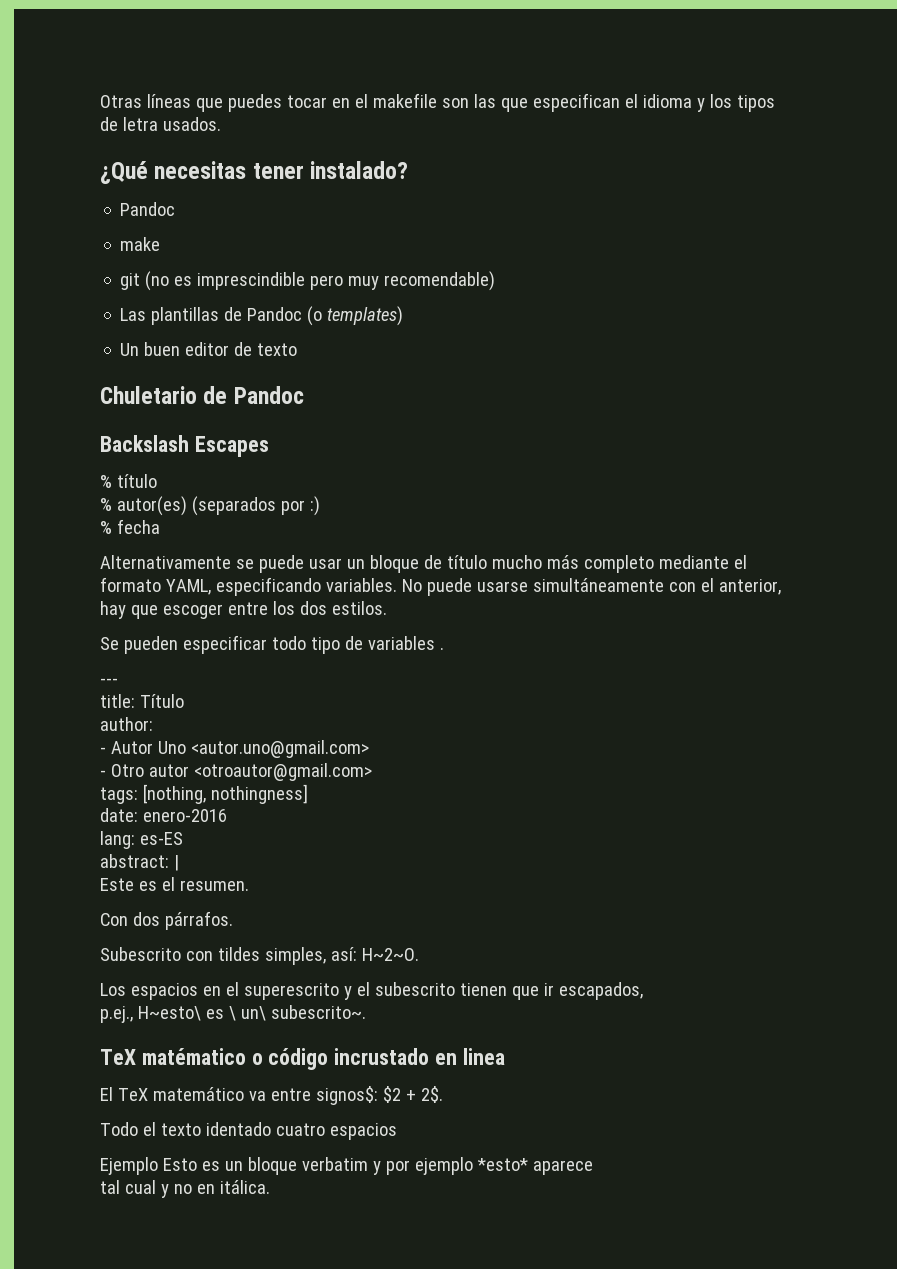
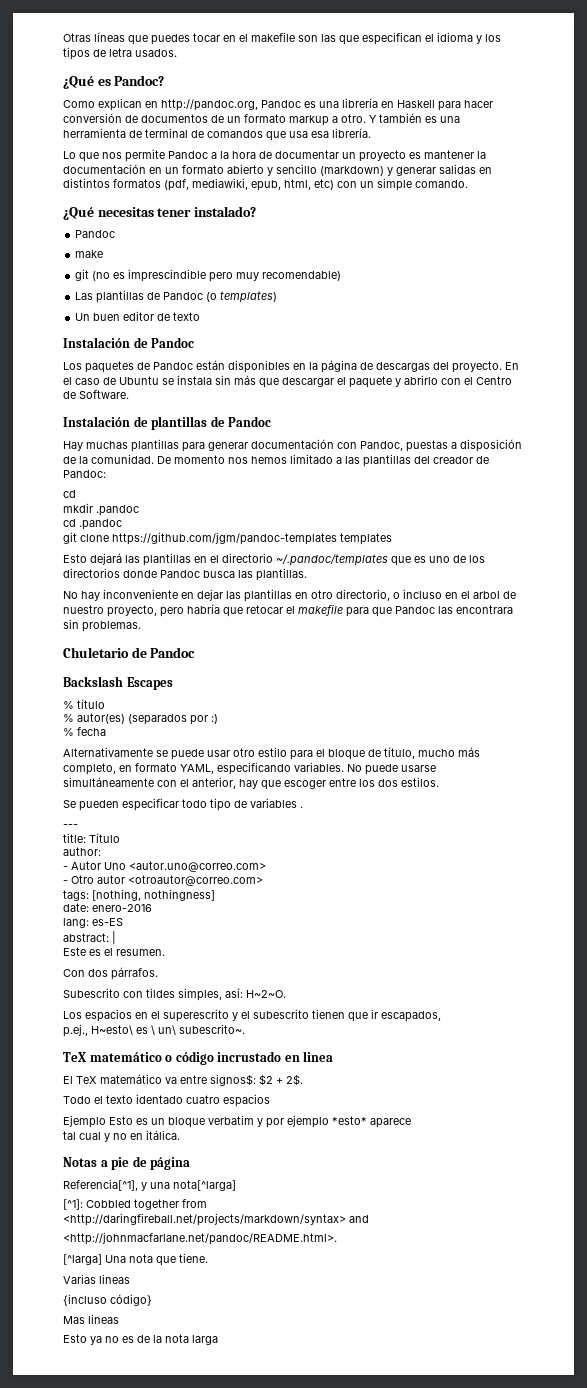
+ ¿Qué es Pandoc?
+ Como explican en http://pandoc.org, Pandoc es una librería en Haskell para hacer conversión de documentos de un formato markup a otro. Y también es una herramienta de terminal de comandos que usa esa librería.
+ Lo que nos permite Pandoc a la hora de documentar un proyecto es mantener la documentación en un formato abierto y sencillo (markdown) y generar salidas en distintos formatos (pdf, mediawiki, epub, html, etc) con un simple comando.
+ Instalación de Pandoc
+ Los paquetes de Pandoc están disponibles en la página de descargas del proyecto. En el caso de Ubuntu se instala sin más que descargar el paquete y abrirlo con el Centro de Software.
+ Instalación de plantillas de Pandoc
+ Hay muchas plantillas para generar documentación con Pandoc, puestas a disposición de la comunidad. De momento nos hemos limitado a las plantillas del creador de Pandoc:
+ cd
+ mkdir .pandoc
+ cd .pandoc
+ git clone https://github.com/jgm/pandoc-templates templates
+ Esto dejará las plantillas en el directorio ~/.pandoc/templates que es uno de los directorios donde Pandoc busca las plantillas.
+ No hay inconveniente en dejar las plantillas en otro directorio, o incluso en el arbol de nuestro proyecto, pero habría que retocar el makefile para que Pandoc las encontrara sin problemas.
- Alternativamente se puede usar un bloque de título mucho más completo mediante el formato YAML, especificando variables.
+ Alternativamente se puede usar otro estilo para el bloque de título, mucho más completo, en formato YAML, especificando variables.
- - Autor Uno <autor.uno@gmail.com>
+ - Autor Uno <autor.uno@correo.com>
- - Otro autor <otroautor@gmail.com>
+ - Otro autor <otroautor@correo.com>
- TeX matématico o código incrustado en linea
+ TeX matemático o código incrustado en linea
+ Notas a pie de página
+ Referencia[^1], y una nota[^larga]
+ [^1]: Cobbled together from
+ <http://daringfireball.net/projects/markdown/syntax> and
+ <http://johnmacfarlane.net/pandoc/README.html>.
+ [^larga] Una nota que tiene.
+ Varias lineas
+ {incluso código}
+ Mas lineas
+ Esto ya no es de la nota larga

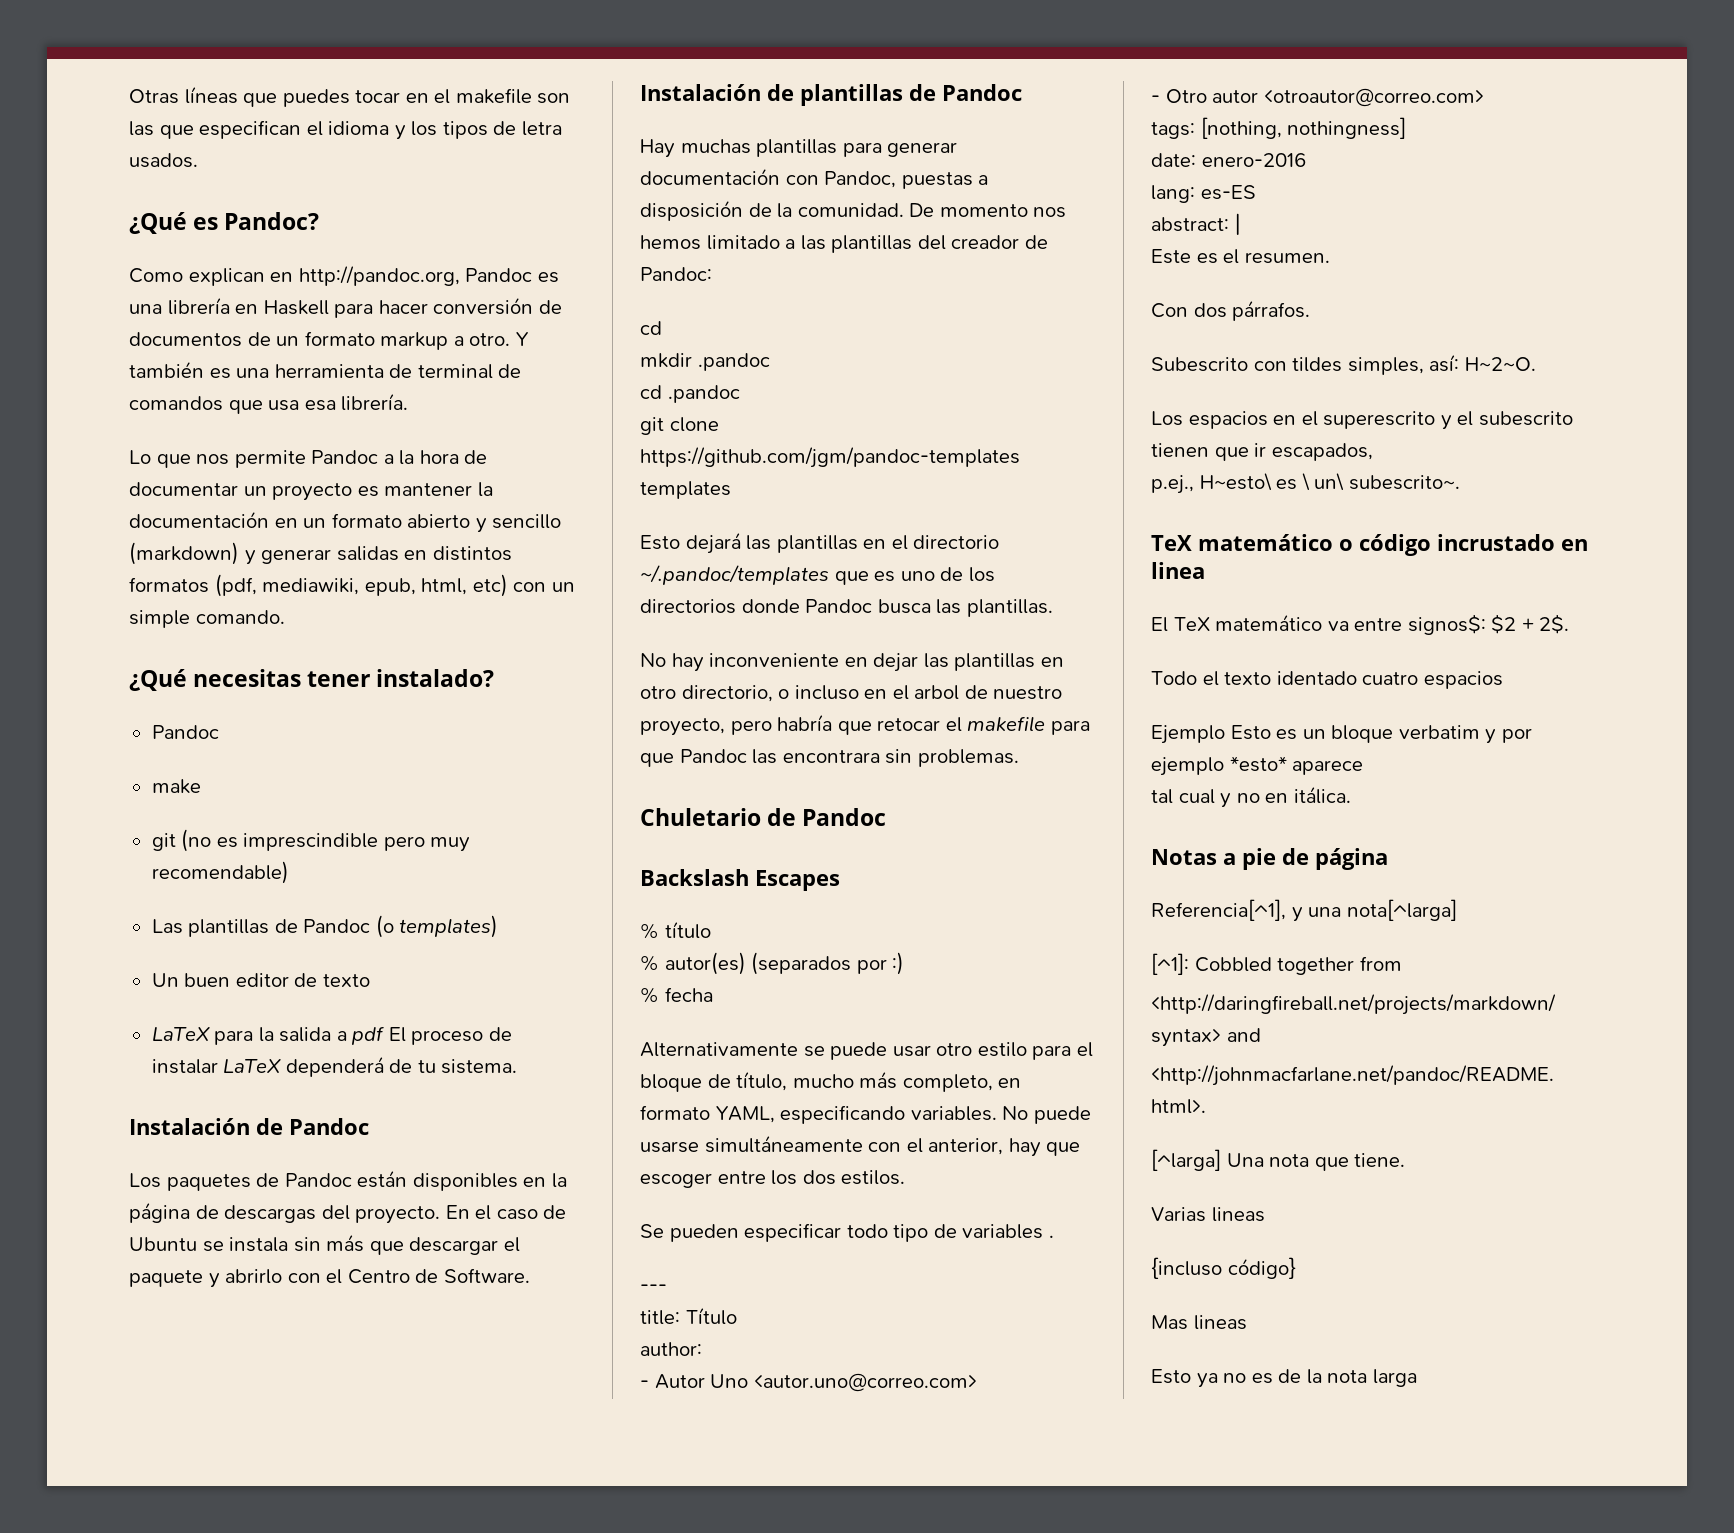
+ LaTeX para la salida a pdf El proceso de instalar LaTeX dependerá de tu sistema.

